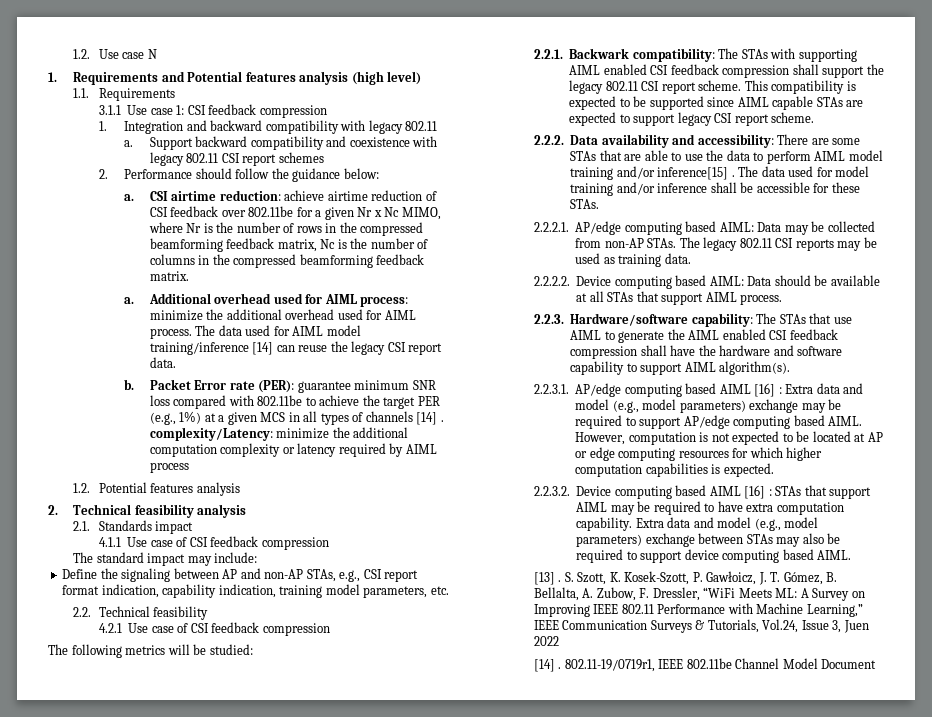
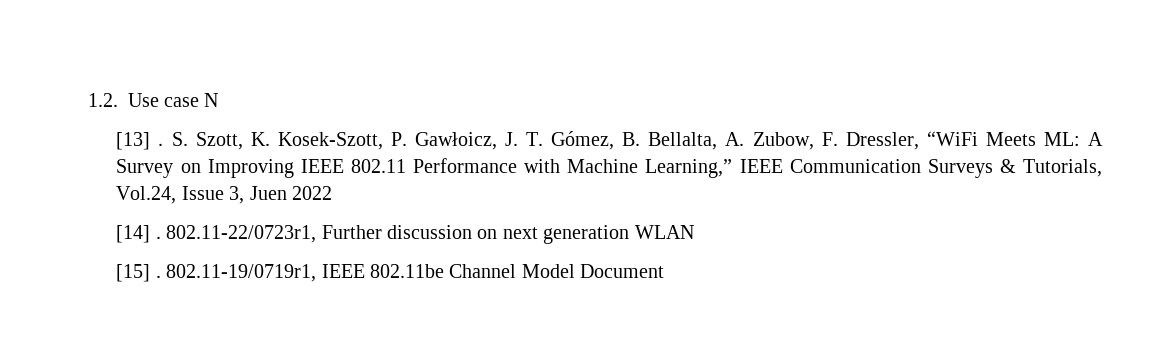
- 1. Requirements and Potential features analysis (high level)
- 1.1. Requirements
- 3.1.1 Use case 1: CSI feedback compression
- 1. Integration and backward compatibility with legacy 802.11
- a. Support backward compatibility and coexistence with legacy 802.11 CSI report schemes
- 2. Performance should follow the guidance below:
- a. CSI airtime reduction: achieve airtime reduction of CSI feedback over 802.11be for a given Nr x Nc MIMO, where Nr is the number of rows in the compressed beamforming feedback matrix, Nc is the number of columns in the compressed beamforming feedback matrix.
- a. Additional overhead used for AIML process: minimize the additional overhead used for AIML process. The data used for AIML model training/inference [14] can reuse the legacy CSI report data.
- b. Packet Error rate (PER): guarantee minimum SNR loss compared with 802.11be to achieve the target PER (e.g., 1%) at a given MCS in all types of channels [14] . complexity/Latency: minimize the additional computation complexity or latency required by AIML process
- 1.2. Potential features analysis
- 2. Technical feasibility analysis
- 2.1. Standards impact
- 4.1.1 Use case of CSI feedback compression
- The standard impact may include:
- Define the signaling between AP and non-AP STAs, e.g., CSI report format indication, capability indication, training model parameters, etc.
- 2.2. Technical feasibility
- 4.2.1 Use case of CSI feedback compression
- The following metrics will be studied:
- 2.2.1. Backwark compatibility: The STAs with supporting AIML enabled CSI feedback compression shall support the legacy 802.11 CSI report scheme. This compatibility is expected to be supported since AIML capable STAs are expected to support legacy CSI report scheme.
- 2.2.2. Data availability and accessibility: There are some STAs that are able to use the data to perform AIML model training and/or inference[15] . The data used for model training and/or inference shall be accessible for these STAs.
- 2.2.2.1. AP/edge computing based AIML: Data may be collected from non-AP STAs. The legacy 802.11 CSI reports may be used as training data.
- 2.2.2.2. Device computing based AIML: Data should be available at all STAs that support AIML process.
- 2.2.3. Hardware/software capability: The STAs that use AIML to generate the AIML enabled CSI feedback compression shall have the hardware and software capability to support AIML algorithm(s).
- 2.2.3.1. AP/edge computing based AIML [16] : Extra data and model (e.g., model parameters) exchange may be required to support AP/edge computing based AIML. However, computation is not expected to be located at AP or edge computing resources for which higher computation capabilities is expected.
- 2.2.3.2. Device computing based AIML [16] : STAs that support AIML may be required to have extra computation capability. Extra data and model (e.g., model parameters) exchange between STAs may also be required to support device computing based AIML.
+ 802.11-22/0723r1, Further discussion on next generation WLAN
+ [15] .

